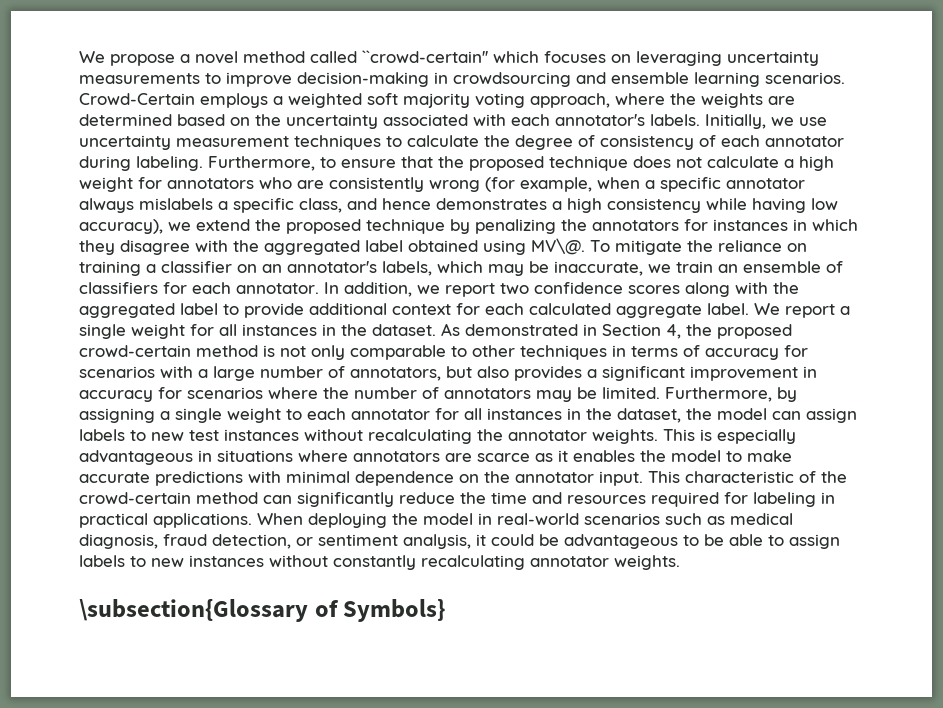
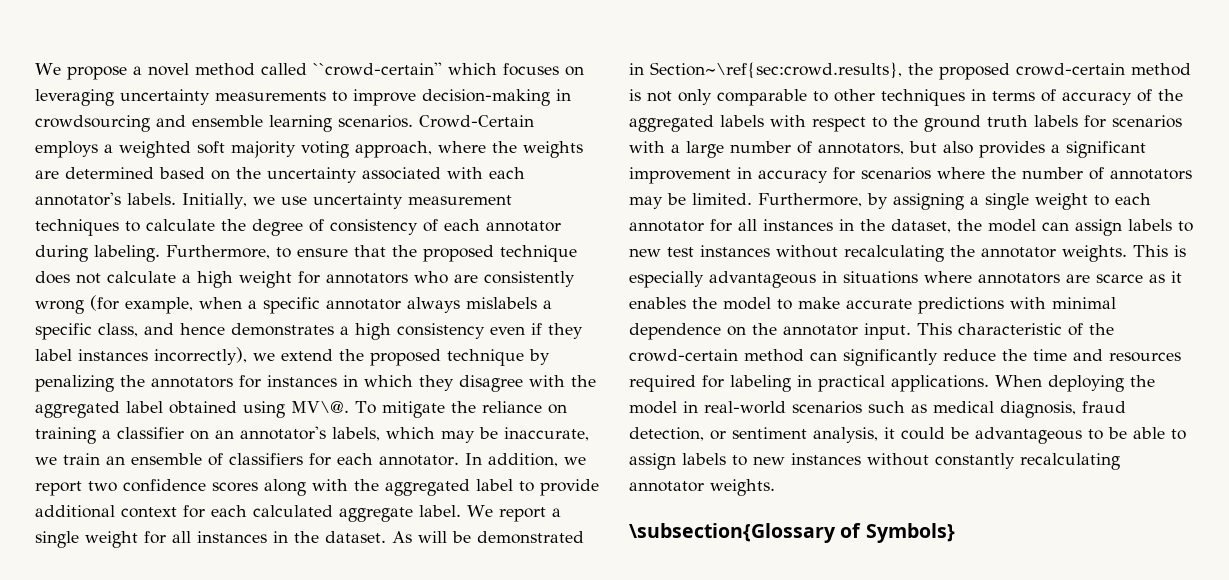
- Furthermore, to ensure that the proposed technique does not calculate a high weight for annotators who are consistently wrong (for example, when a specific annotator always mislabels a specific class, and hence demonstrates a high consistency while having low accuracy), we extend the proposed technique by penalizing the annotators for instances in which they disagree with the aggregated label obtained using MV\@.
+ Furthermore, to ensure that the proposed technique does not calculate a high weight for annotators who are consistently wrong (for example, when a specific annotator always mislabels a specific class, and hence demonstrates a high consistency even if they label instances incorrectly), we extend the proposed technique by penalizing the annotators for instances in which they disagree with the aggregated label obtained using MV\@.
- As demonstrated in Section 4, the proposed crowd-certain method is not only comparable to other techniques in terms of accuracy for scenarios with a large number of annotators, but also provides a significant improvement in accuracy for scenarios where the number of annotators may be limited.
+ As will be demonstrated in Section~\ref{sec:crowd.results}, the proposed crowd-certain method is not only comparable to other techniques in terms of accuracy of the aggregated labels with respect to the ground truth labels for scenarios with a large number of annotators, but also provides a significant improvement in accuracy for scenarios where the number of annotators may be limited.

